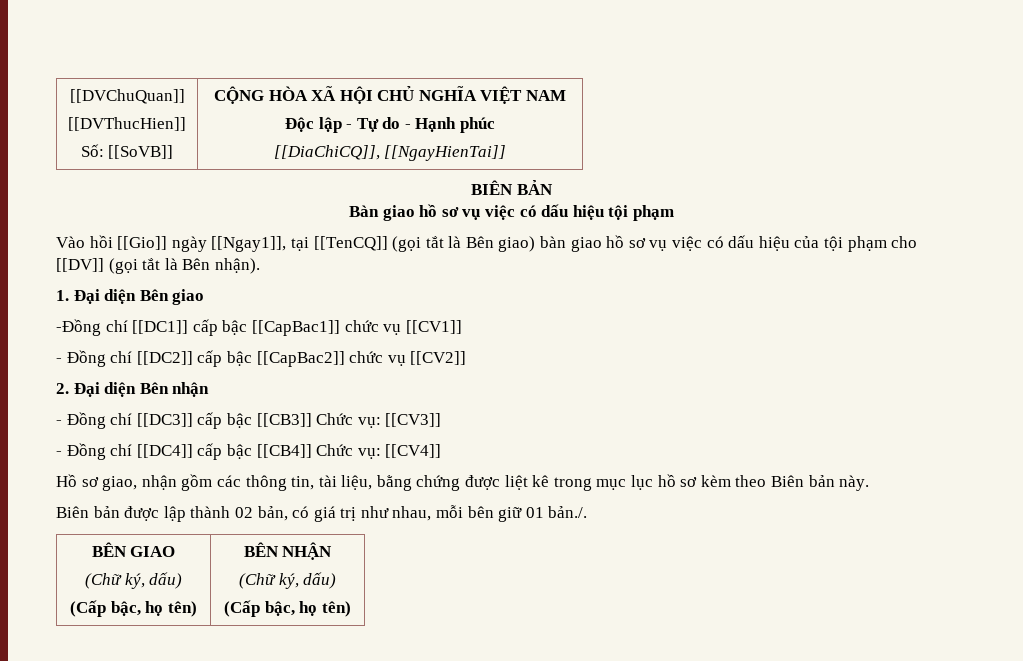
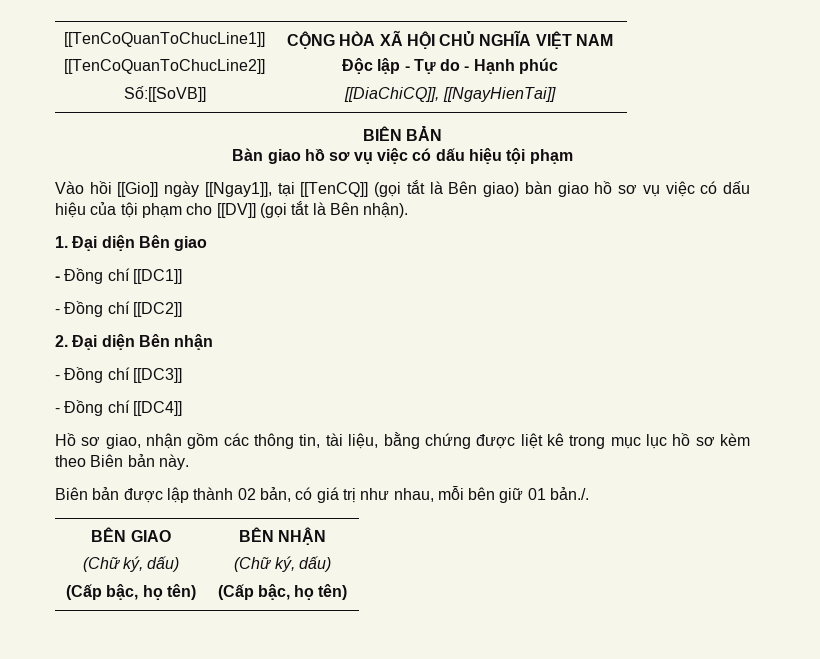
- [[DVChuQuan]]
- [[DVThucHien]]
- Số: [[SoVB]] | CỘNG HÒA XÃ HỘI CHỦ NGHĨA VIỆT NAM
+ [[TenCoQuanToChucLine1]]
+ [[TenCoQuanToChucLine2]]
+ Số:[[SoVB]] | CỘNG HÒA XÃ HỘI CHỦ NGHĨA VIỆT NAM
- -Đồng chí [[DC1]] cấp bậc [[CapBac1]] chức vụ [[CV1]]
- - Đồng chí [[DC2]] cấp bậc [[CapBac2]] chức vụ [[CV2]]
+ - Đồng chí [[DC1]]
+ - Đồng chí [[DC2]]
- - Đồng chí [[DC3]] cấp bậc [[CB3]] Chức vụ: [[CV3]]
- - Đồng chí [[DC4]] cấp bậc [[CB4]] Chức vụ: [[CV4]]
+ - Đồng chí [[DC3]]
+ - Đồng chí [[DC4]]

